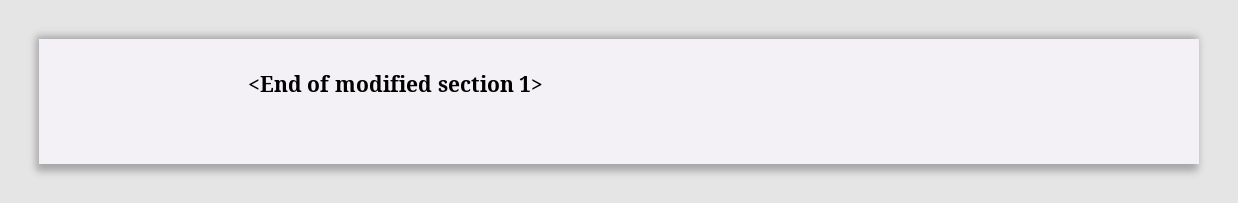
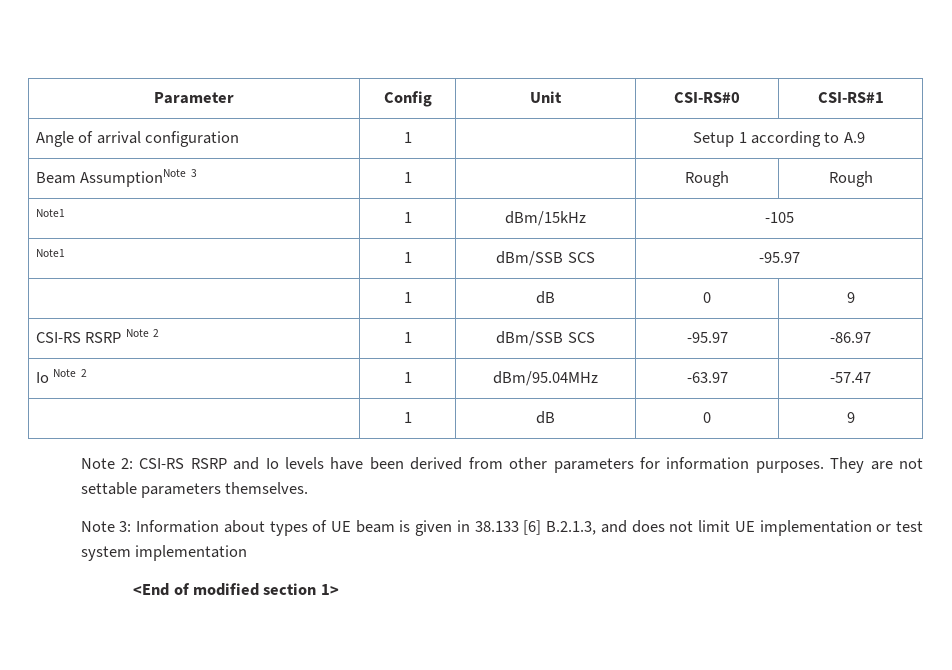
+ Parameter | Config | Unit | CSI-RS#0 | CSI-RS#1
+ Angle of arrival configuration | 1 | | Setup 1 according to A.9
+ Beam AssumptionNote 3 | 1 | | Rough | Rough
+ Note1 | 1 | dBm/15kHz | -105
+ Note1 | 1 | dBm/SSB SCS | -95.97
+ | 1 | dB | 0 | 9
+ CSI-RS RSRP Note 2 | 1 | dBm/SSB SCS | -95.97 | -86.97
+ Io Note 2 | 1 | dBm/95.04MHz | -63.97 | -57.47
+ | 1 | dB | 0 | 9
+ Note 2: CSI-RS RSRP and Io levels have been derived from other parameters for information purposes. They are not settable parameters themselves.
+ Note 3: Information about types of UE beam is given in 38.133 [6] B.2.1.3, and does not limit UE implementation or test system implementation

